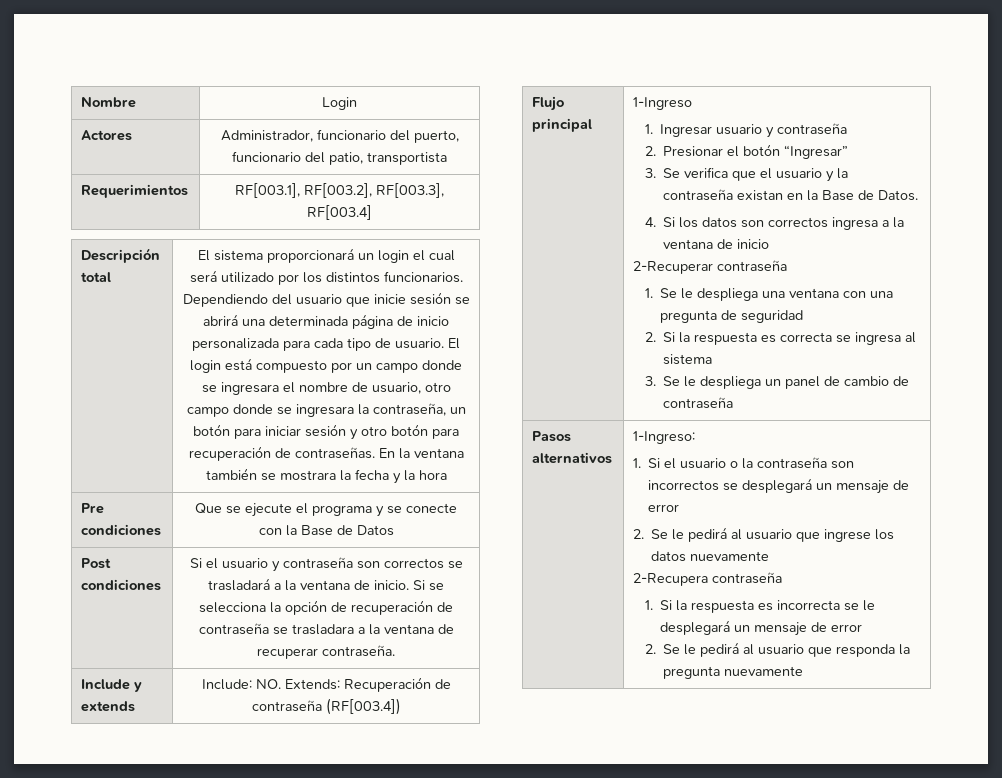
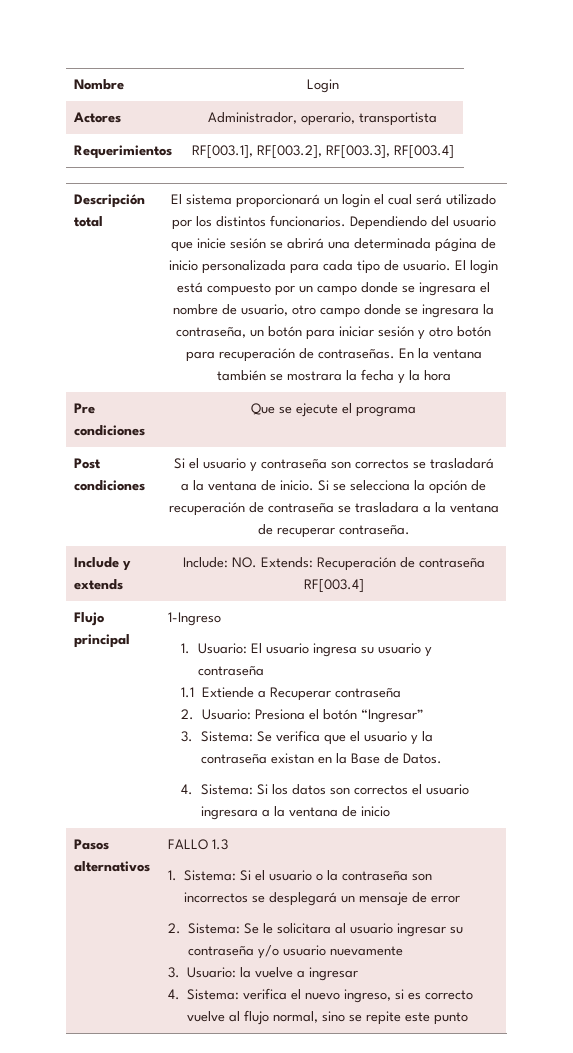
- Actores | Administrador, funcionario del puerto, funcionario del patio, transportista
+ Actores | Administrador, operario, transportista
- Pre condiciones | Que se ejecute el programa y se conecte con la Base de Datos
+ Pre condiciones | Que se ejecute el programa
- Include y extends | Include: NO. Extends: Recuperación de contraseña (RF[003.4])
+ Include y extends | Include: NO. Extends: Recuperación de contraseña RF[003.4]
- 1. Ingresar usuario y contraseña
- 2. Presionar el botón “Ingresar”
+ 1. Usuario: El usuario ingresa su usuario y contraseña
+ 1.1 Extiende a Recuperar contraseña
+ 2. Usuario: Presiona el botón “Ingresar”
- 3. Se verifica que el usuario y la contraseña existan en la Base de Datos.
+ 3. Sistema: Se verifica que el usuario y la contraseña existan en la Base de Datos.
- 4. Si los datos son correctos ingresa a la ventana de inicio
+ 4. Sistema: Si los datos son correctos el usuario ingresara a la ventana de inicio
- 2-Recuperar contraseña
- 1. Se le despliega una ventana con una pregunta de seguridad
- 2. Si la respuesta es correcta se ingresa al sistema
- 3. Se le despliega un panel de cambio de contraseña
- 1-Ingreso:
- 1. Si el usuario o la contraseña son incorrectos se desplegará un mensaje de error
+ FALLO 1.3
+ 1. Sistema: Si el usuario o la contraseña son incorrectos se desplegará un mensaje de error
- 2. Se le pedirá al usuario que ingrese los datos nuevamente
- 2-Recupera contraseña
- 1. Si la respuesta es incorrecta se le desplegará un mensaje de error
- 2. Se le pedirá al usuario que responda la pregunta nuevamente
+ 2. Sistema: Se le solicitara al usuario ingresar su contraseña y/o usuario nuevamente
+ 3. Usuario: la vuelve a ingresar
+ 4. Sistema: verifica el nuevo ingreso, si es correcto vuelve al flujo normal, sino se repite este punto

